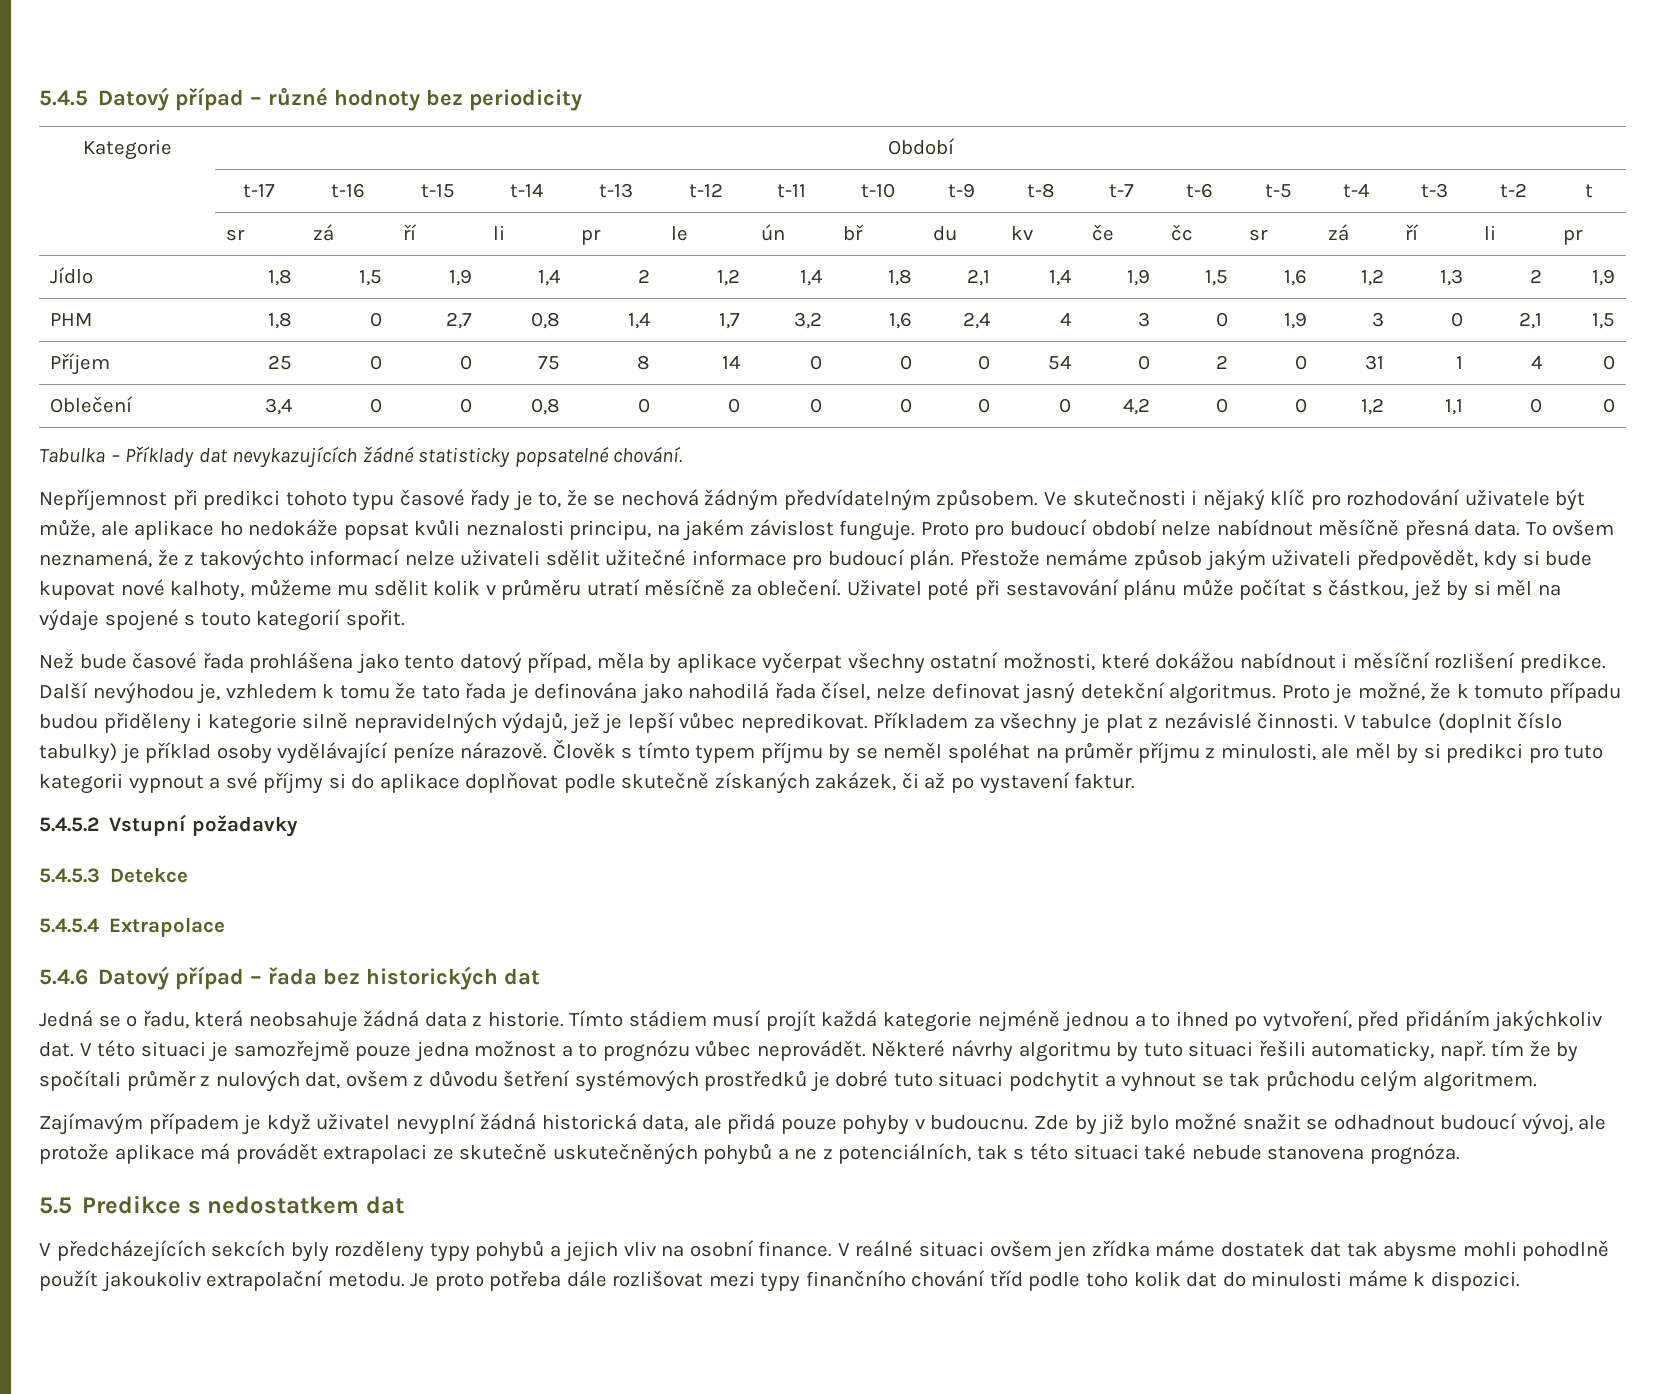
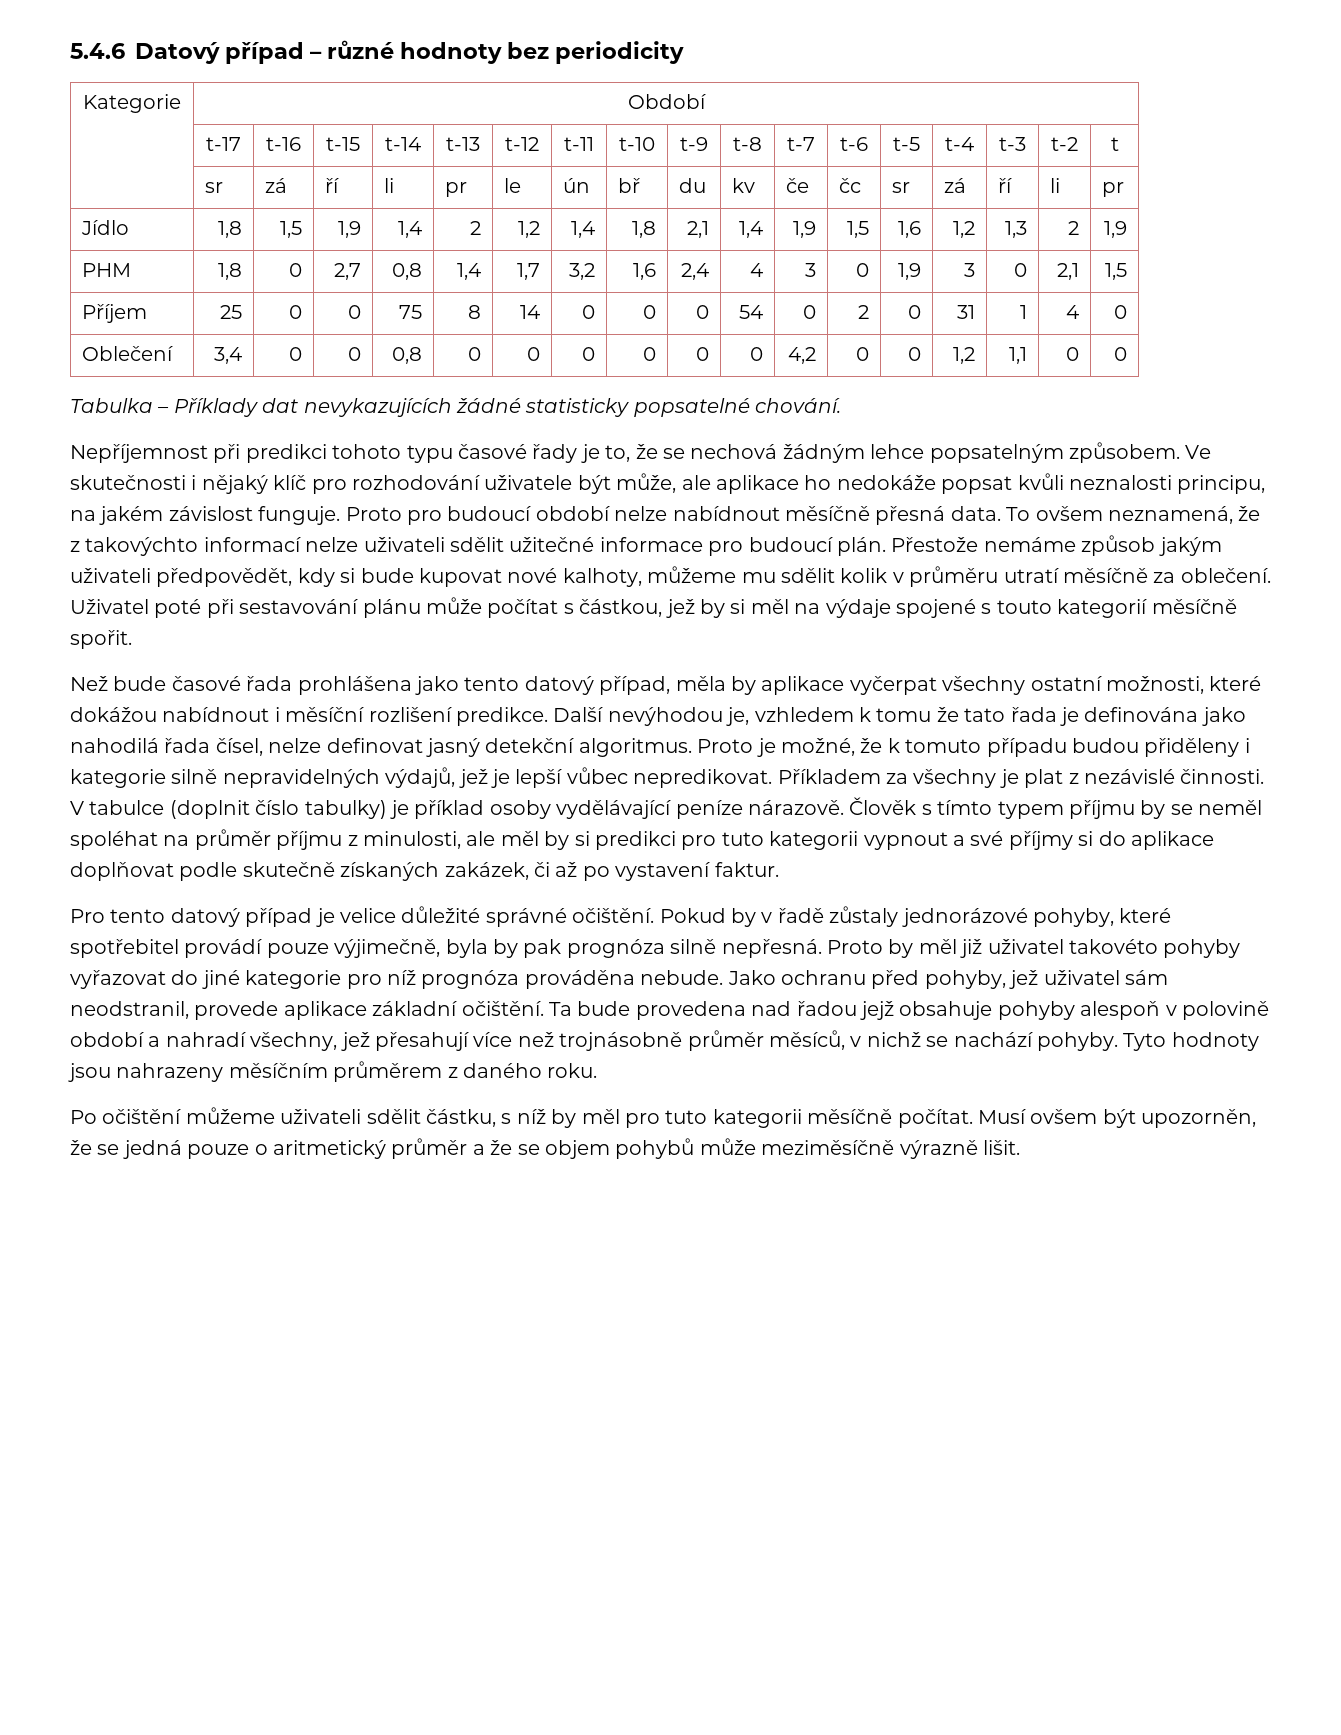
- 5.4.5 Datový případ – různé hodnoty bez periodicity
+ 5.4.6 Datový případ – různé hodnoty bez periodicity
- Nepříjemnost při predikci tohoto typu časové řady je to, že se nechová žádným předvídatelným způsobem.
+ Nepříjemnost při predikci tohoto typu časové řady je to, že se nechová žádným lehce popsatelným způsobem.
- Uživatel poté při sestavování plánu může počítat s částkou, jež by si měl na výdaje spojené s touto kategorií spořit.
+ Uživatel poté při sestavování plánu může počítat s částkou, jež by si měl na výdaje spojené s touto kategorií měsíčně spořit.
- 5.4.5.2 Vstupní požadavky
- 5.4.5.3 Detekce
- 5.4.5.4 Extrapolace
- 5.4.6 Datový případ – řada bez historických dat
- Jedná se o řadu, která neobsahuje žádná data z historie. Tímto stádiem musí projít každá kategorie nejméně jednou a to ihned po vytvoření, před přidáním jakýchkoliv dat. V této situaci je samozřejmě pouze jedna možnost a to prognózu vůbec neprovádět. Některé návrhy algoritmu by tuto situaci řešili automaticky, např. tím že by spočítali průměr z nulových dat, ovšem z důvodu šetření systémových prostředků je dobré tuto situaci podchytit a vyhnout se tak průchodu celým algoritmem.
- Zajímavým případem je když uživatel nevyplní žádná historická data, ale přidá pouze pohyby v budoucnu. Zde by již bylo možné snažit se odhadnout budoucí vývoj, ale protože aplikace má provádět extrapolaci ze skutečně uskutečněných pohybů a ne z potenciálních, tak s této situaci také nebude stanovena prognóza.
- 5.5 Predikce s nedostatkem dat
- V předcházejících sekcích byly rozděleny typy pohybů a jejich vliv na osobní finance. V reálné situaci ovšem jen zřídka máme dostatek dat tak abysme mohli pohodlně použít jakoukoliv extrapolační metodu. Je proto potřeba dále rozlišovat mezi typy finančního chování tříd podle toho kolik dat do minulosti máme k dispozici.
+ Pro tento datový případ je velice důležité správné očištění. Pokud by v řadě zůstaly jednorázové pohyby, které spotřebitel provádí pouze výjimečně, byla by pak prognóza silně nepřesná. Proto by měl již uživatel takovéto pohyby vyřazovat do jiné kategorie pro níž prognóza prováděna nebude. Jako ochranu před pohyby, jež uživatel sám neodstranil, provede aplikace základní očištění. Ta bude provedena nad řadou jejž obsahuje pohyby alespoň v polovině období a nahradí všechny, jež přesahují více než trojnásobně průměr měsíců, v nichž se nachází pohyby. Tyto hodnoty jsou nahrazeny měsíčním průměrem z daného roku.
+ Po očištění můžeme uživateli sdělit částku, s níž by měl pro tuto kategorii měsíčně počítat. Musí ovšem být upozorněn, že se jedná pouze o aritmetický průměr a že se objem pohybů může meziměsíčně výrazně lišit.

